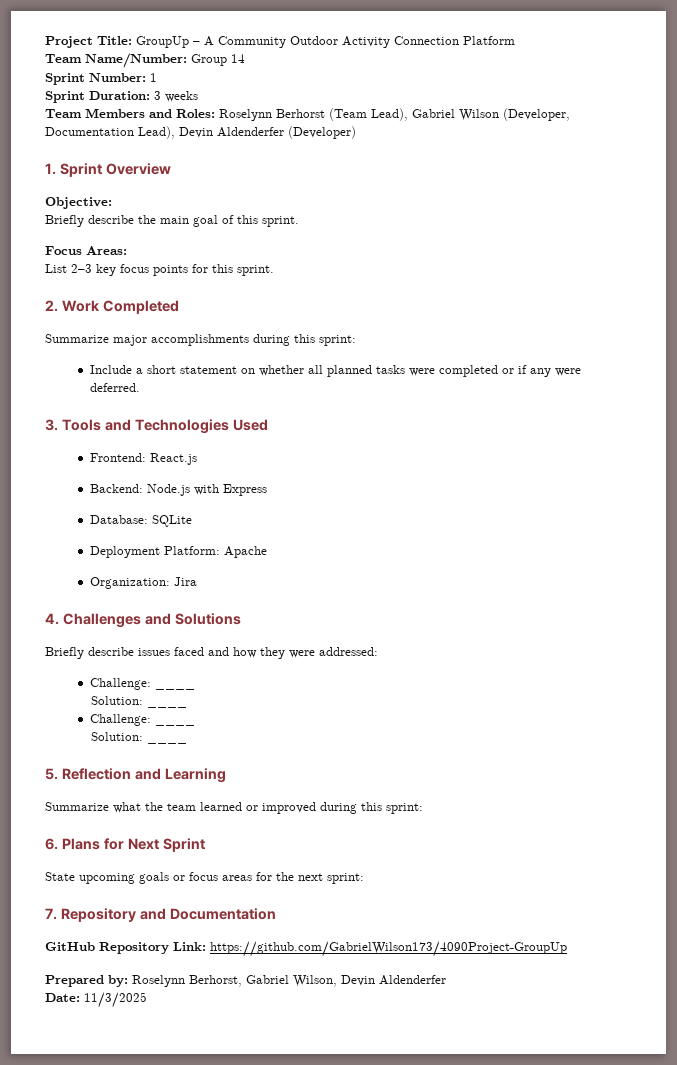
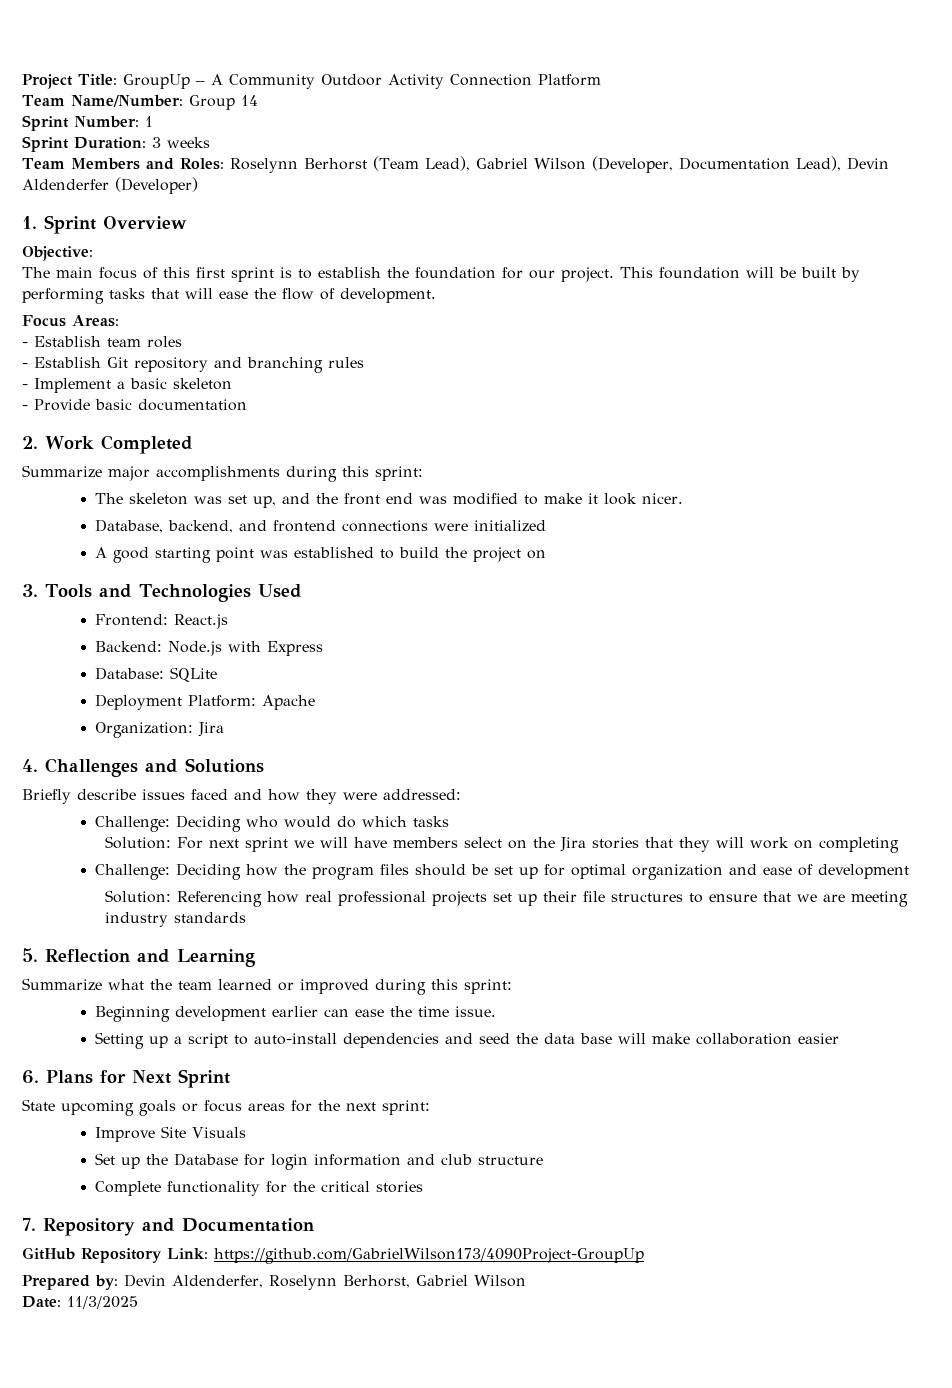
- Briefly describe the main goal of this sprint.
+ The main focus of this first sprint is to establish the foundation for our project. This foundation will be built by performing tasks that will ease the flow of development.
  Focus Areas:
- List 2–3 key focus points for this sprint.
+ - Establish team roles
+ - Establish Git repository and branching rules
+ - Implement a basic skeleton
+ - Provide basic documentation
- Include a short statement on whether all planned tasks were completed or if any were deferred.
+ The skeleton was set up, and the front end was modified to make it look nicer.
+ Database, backend, and frontend connections were initialized
+ A good starting point was established to build the project on
  Briefly describe issues faced and how they were addressed:
- Challenge: ____
- Solution: ____
- Challenge: ____
- Solution: ____
+ Challenge: Deciding who would do which tasks
+ Solution: For next sprint we will have members select on the Jira stories that they will work on completing
+ Challenge: Deciding how the program files should be set up for optimal organization and ease of development
+ Solution: Referencing how real professional projects set up their file structures to ensure that we are meeting industry standards
+ Beginning development earlier can ease the time issue.
+ Setting up a script to auto-install dependencies and seed the data base will make collaboration easier
+ Improve Site Visuals
+ Set up the Database for login information and club structure
+ Complete functionality for the critical stories
- Prepared by: Roselynn Berhorst, Gabriel Wilson, Devin Aldenderfer
+ Prepared by: Devin Aldenderfer, Roselynn Berhorst, Gabriel Wilson

